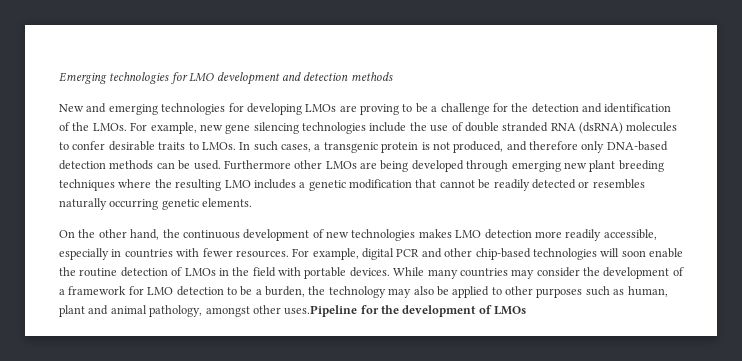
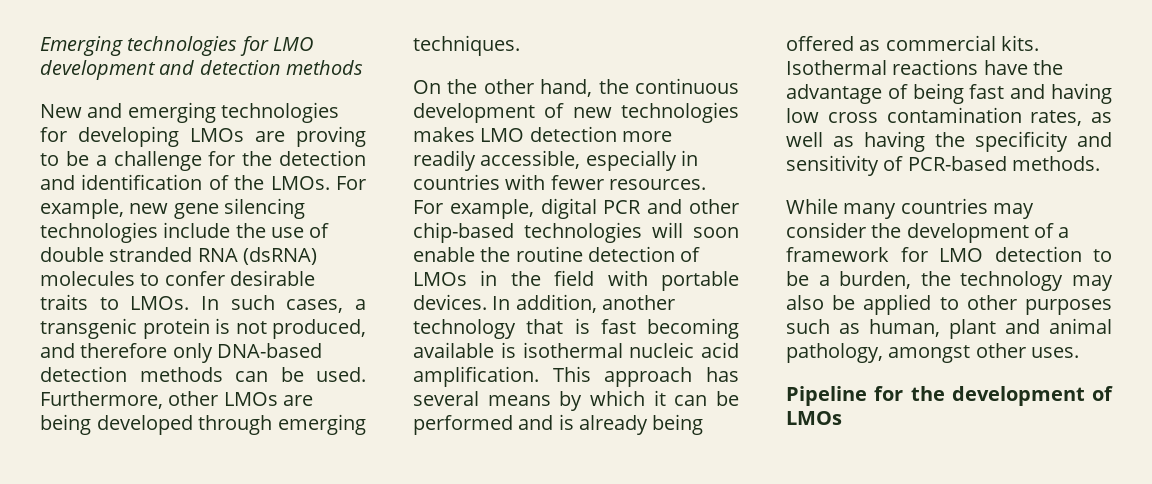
- Furthermore other LMOs are being developed through emerging new plant breeding techniques where the resulting LMO includes a genetic modification that cannot be readily detected or resembles naturally occurring genetic elements.
+ Furthermore, other LMOs are being developed through emerging techniques.
- For example, digital PCR and other chip-based technologies will soon enable the routine detection of LMOs in the field with portable devices. While many countries may consider the development of a framework for LMO detection to be a burden, the technology may also be applied to other purposes such as human, plant and animal pathology, amongst other uses.Pipeline for the development of LMOs
+ For example, digital PCR and other chip-based technologies will soon enable the routine detection of LMOs in the field with portable devices. In addition, another technology that is fast becoming available is isothermal nucleic acid amplification. This approach has several means by which it can be performed and is already being offered as commercial kits. Isothermal reactions have the advantage of being fast and having low cross contamination rates, as well as having the specificity and sensitivity of PCR-based methods.
+ While many countries may consider the development of a framework for LMO detection to be a burden, the technology may also be applied to other purposes such as human, plant and animal pathology, amongst other uses.
+ Pipeline for the development of LMOs

